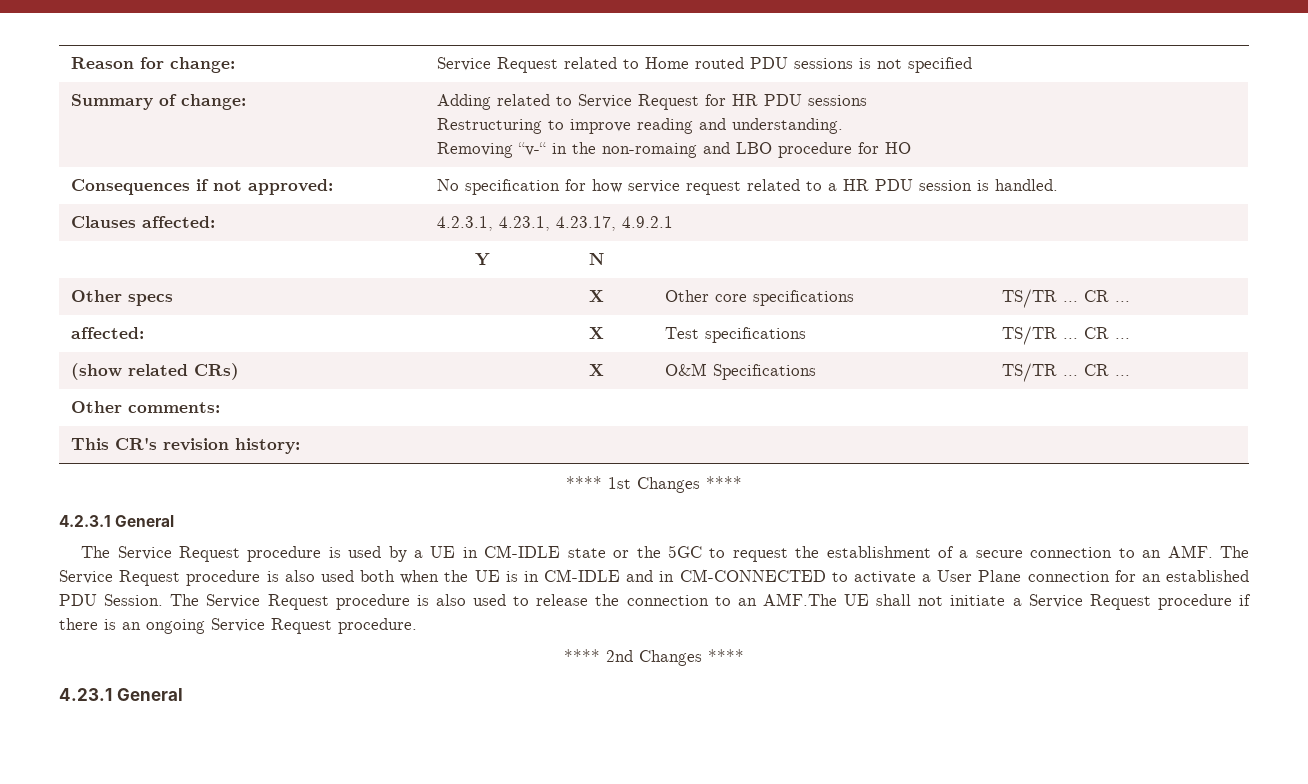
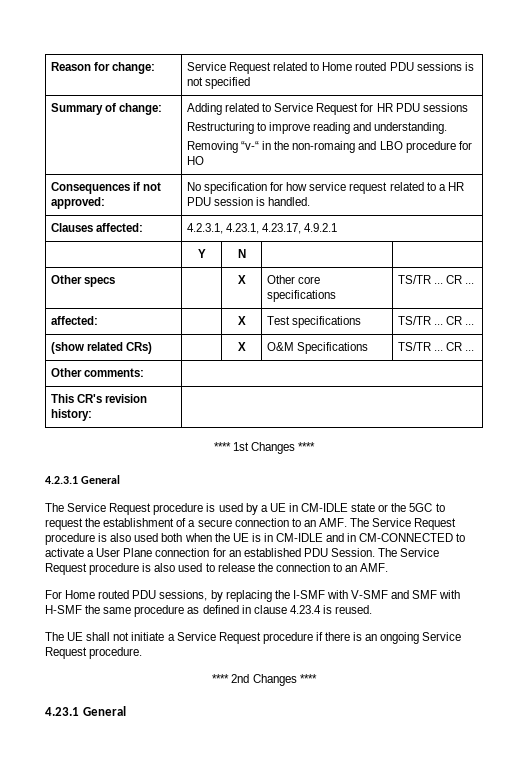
- The Service Request procedure is also used to release the connection to an AMF.The UE shall not initiate a Service Request procedure if there is an ongoing Service Request procedure.
+ The Service Request procedure is also used to release the connection to an AMF.
+ For Home routed PDU sessions, by replacing the I-SMF with V-SMF and SMF with H-SMF the same procedure as defined in clause 4.23.4 is reused.
+ The UE shall not initiate a Service Request procedure if there is an ongoing Service Request procedure.

